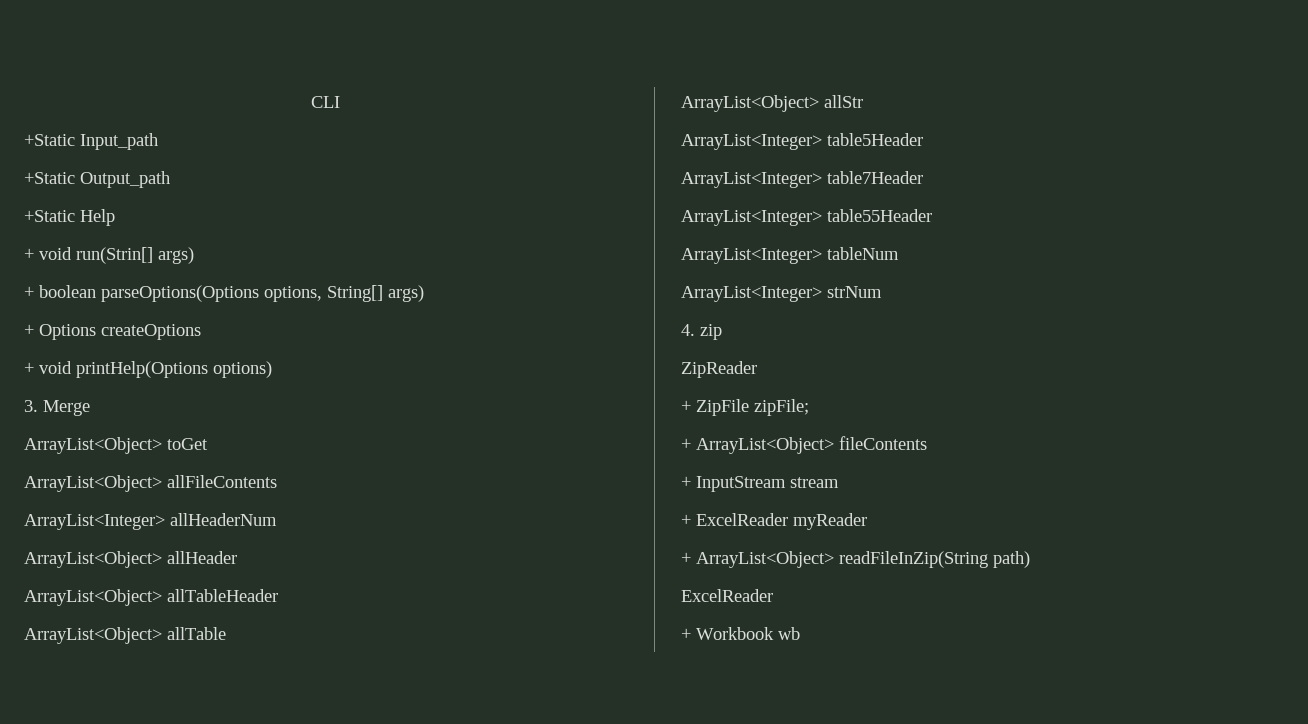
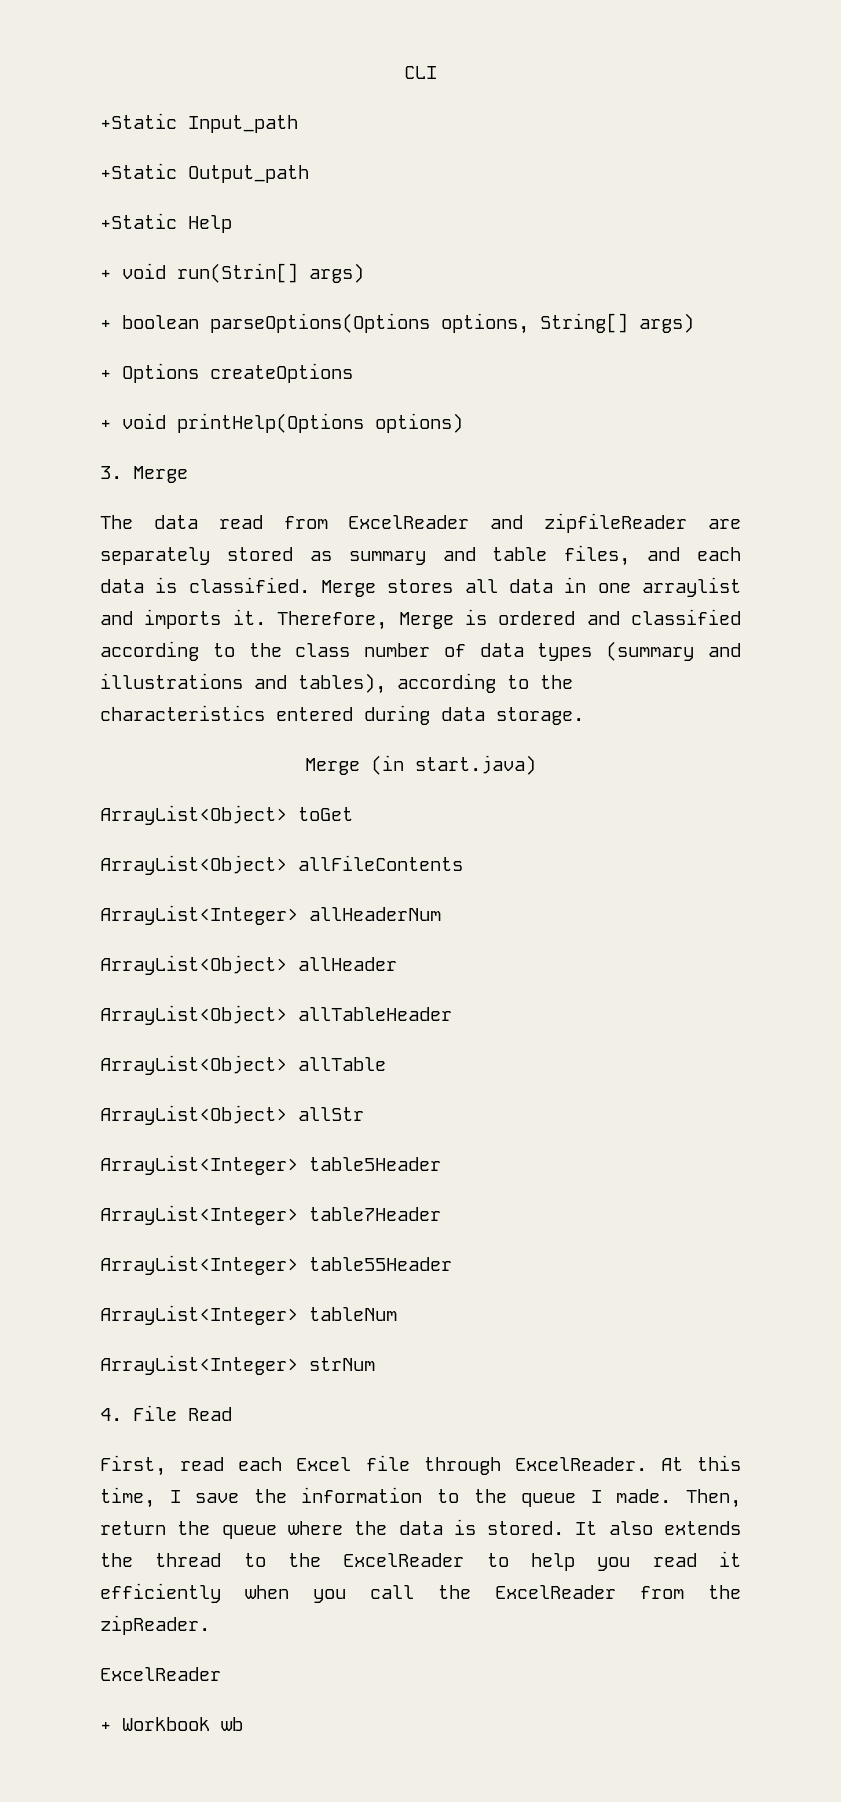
+ The data read from ExcelReader and zipfileReader are separately stored as summary and table files, and each data is classified. Merge stores all data in one arraylist and imports it. Therefore, Merge is ordered and classified according to the class number of data types (summary and illustrations and tables), according to the characteristics entered during data storage.
+ Merge (in start.java)
- 4. zip
- ZipReader
- + ZipFile zipFile;
- + ArrayList<Object> fileContents
- + InputStream stream
- + ExcelReader myReader
- + ArrayList<Object> readFileInZip(String path)
+ 4. File Read
+ First, read each Excel file through ExcelReader. At this time, I save the information to the queue I made. Then, return the queue where the data is stored. It also extends the thread to the ExcelReader to help you read it efficiently when you call the ExcelReader from the zipReader.

